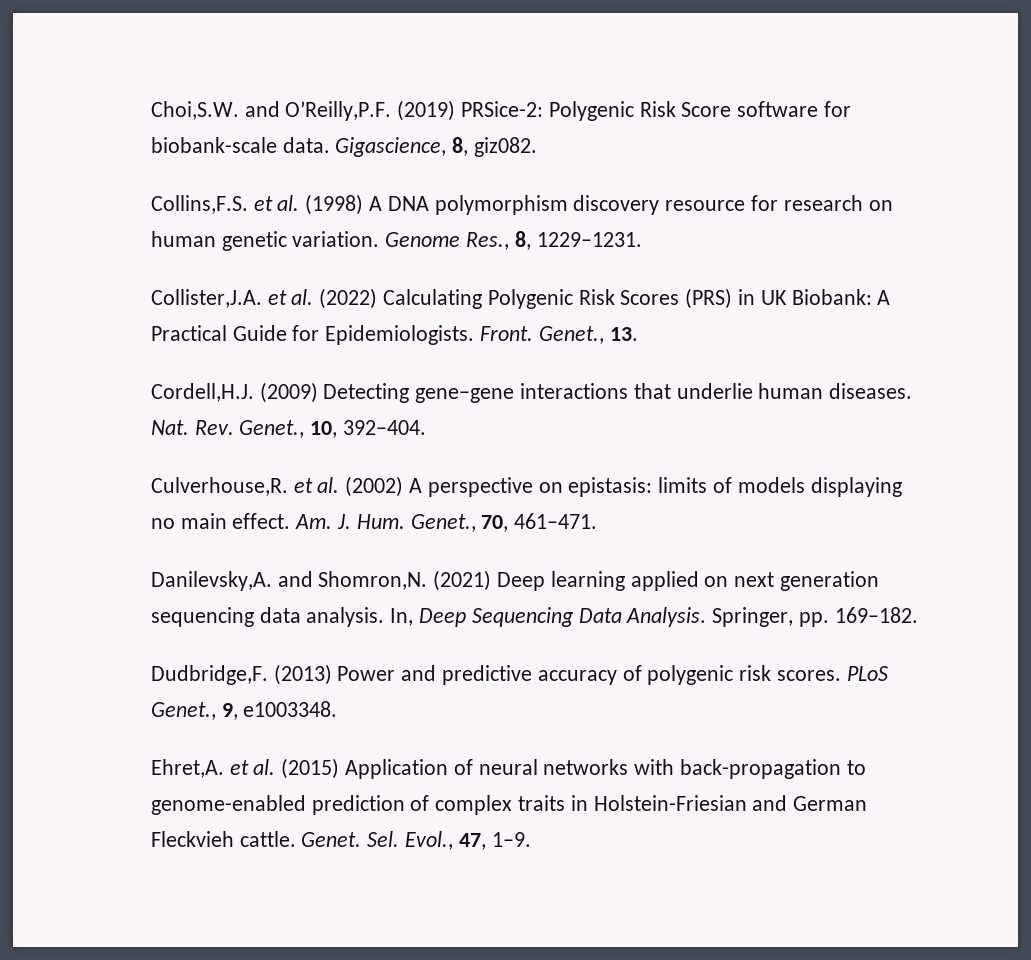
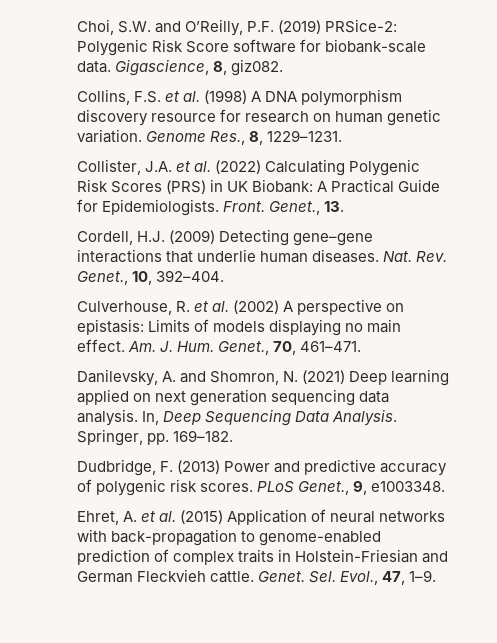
- Choi,S.W. and O’Reilly,P.F. (2019) PRSice-2: Polygenic Risk Score software for biobank-scale data.
+ Choi, S.W. and O’Reilly, P.F. (2019) PRSice-2: Polygenic Risk Score software for biobank-scale data.
- Collins,F.S. et al. (1998) A DNA polymorphism discovery resource for research on human genetic variation.
+ Collins, F.S. et al. (1998) A DNA polymorphism discovery resource for research on human genetic variation.
- Collister,J.A. et al. (2022) Calculating Polygenic Risk Scores (PRS) in UK Biobank: A Practical Guide for Epidemiologists.
+ Collister, J.A. et al. (2022) Calculating Polygenic Risk Scores (PRS) in UK Biobank: A Practical Guide for Epidemiologists.
- Cordell,H.J. (2009) Detecting gene–gene interactions that underlie human diseases.
+ Cordell, H.J. (2009) Detecting gene–gene interactions that underlie human diseases.
- Culverhouse,R. et al. (2002) A perspective on epistasis: limits of models displaying no main effect.
+ Culverhouse, R. et al. (2002) A perspective on epistasis: Limits of models displaying no main effect.
- Danilevsky,A. and Shomron,N. (2021) Deep learning applied on next generation sequencing data analysis.
+ Danilevsky, A. and Shomron, N. (2021) Deep learning applied on next generation sequencing data analysis.
- Dudbridge,F. (2013) Power and predictive accuracy of polygenic risk scores.
+ Dudbridge, F. (2013) Power and predictive accuracy of polygenic risk scores.
- Ehret,A. et al. (2015) Application of neural networks with back-propagation to genome-enabled prediction of complex traits in Holstein-Friesian and German Fleckvieh cattle.
+ Ehret, A. et al. (2015) Application of neural networks with back-propagation to genome-enabled prediction of complex traits in Holstein-Friesian and German Fleckvieh cattle.

